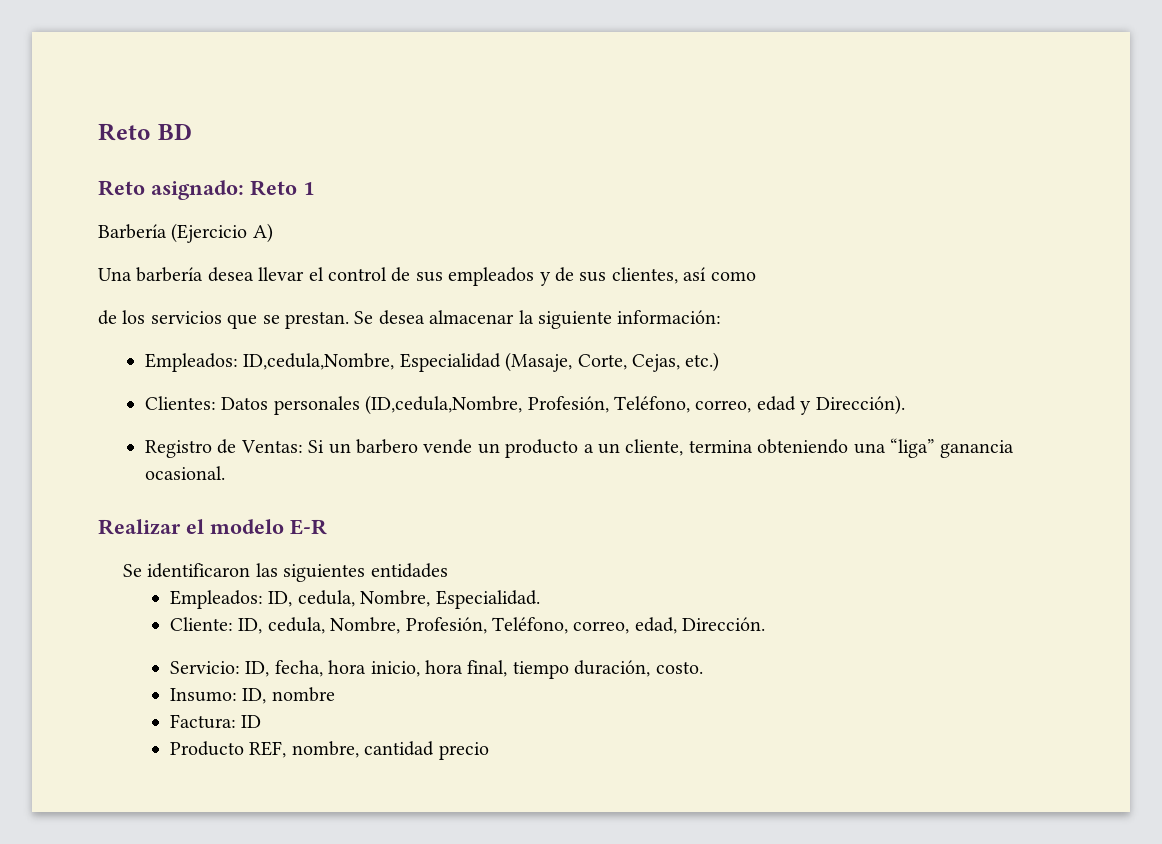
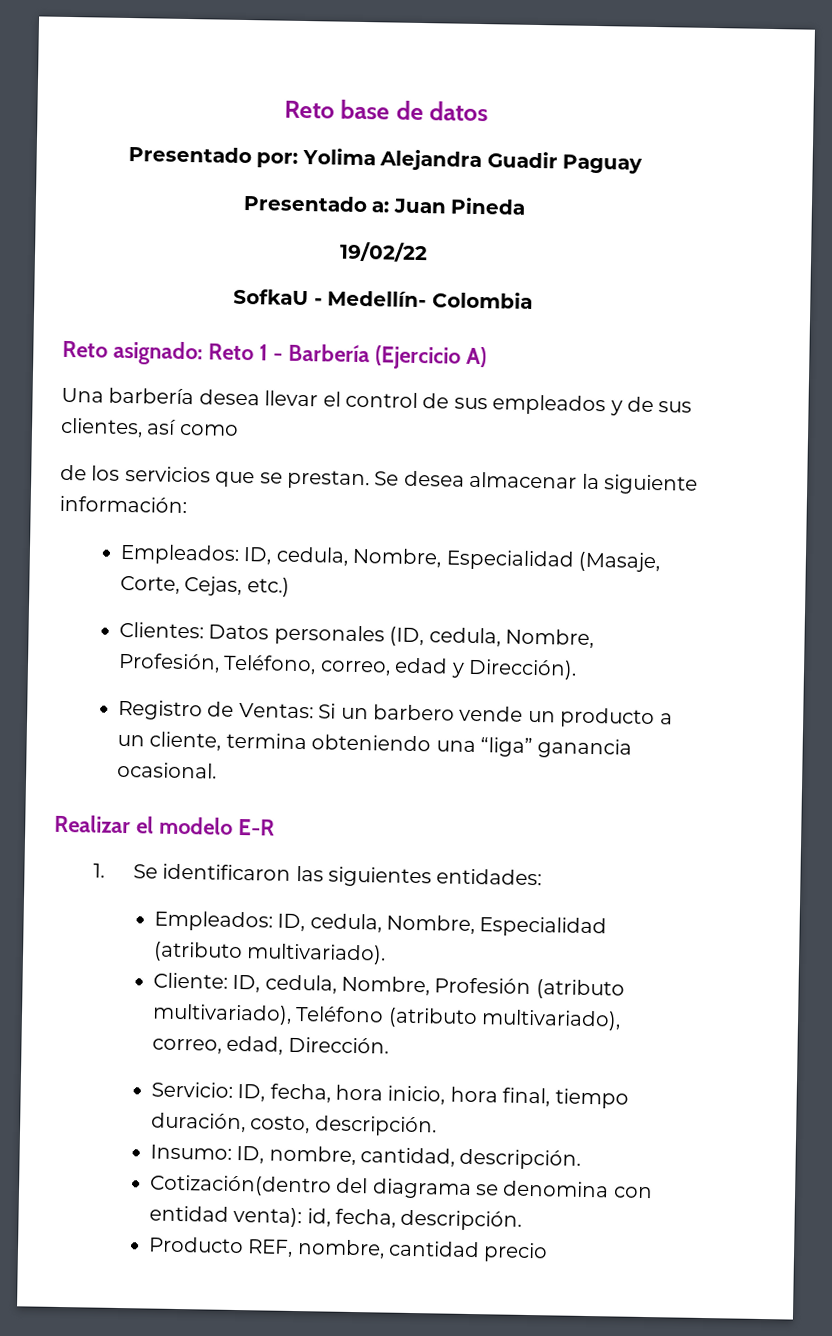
- Reto BD
+ Reto base de datos
+ Presentado por: Yolima Alejandra Guadir Paguay
+ Presentado a: Juan Pineda
+ 19/02/22
+ SofkaU - Medellín- Colombia
- Reto asignado: Reto 1
- Barbería (Ejercicio A)
+ Reto asignado: Reto 1 - Barbería (Ejercicio A)
- Empleados: ID,cedula,Nombre, Especialidad (Masaje, Corte, Cejas, etc.)
+ Empleados: ID, cedula, Nombre, Especialidad (Masaje, Corte, Cejas, etc.)
- Clientes: Datos personales (ID,cedula,Nombre, Profesión, Teléfono, correo, edad y Dirección).
+ Clientes: Datos personales (ID, cedula, Nombre, Profesión, Teléfono, correo, edad y Dirección).
- Se identificaron las siguientes entidades
- Empleados: ID, cedula, Nombre, Especialidad.
+ 1. Se identificaron las siguientes entidades:
+ Empleados: ID, cedula, Nombre, Especialidad (atributo multivariado).
- Cliente: ID, cedula, Nombre, Profesión, Teléfono, correo, edad, Dirección.
+ Cliente: ID, cedula, Nombre, Profesión (atributo multivariado), Teléfono (atributo multivariado), correo, edad, Dirección.
- Servicio: ID, fecha, hora inicio, hora final, tiempo duración, costo.
+ Servicio: ID, fecha, hora inicio, hora final, tiempo duración, costo, descripción.
- Insumo: ID, nombre
- Factura: ID
+ Insumo: ID, nombre, cantidad, descripción.
+ Cotización(dentro del diagrama se denomina con entidad venta): id, fecha, descripción.

